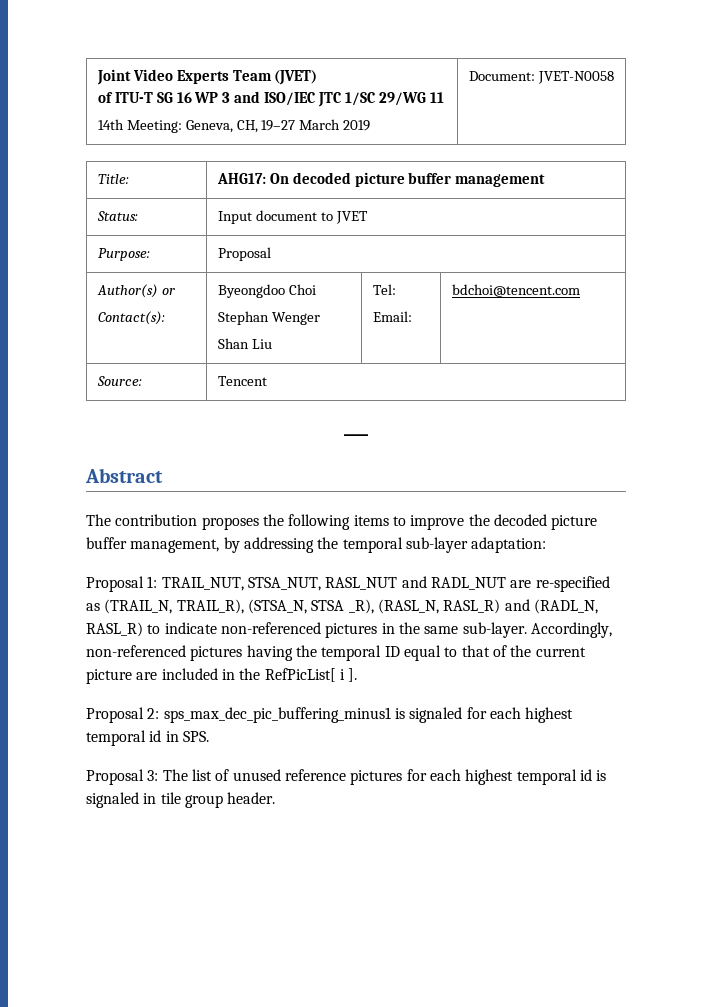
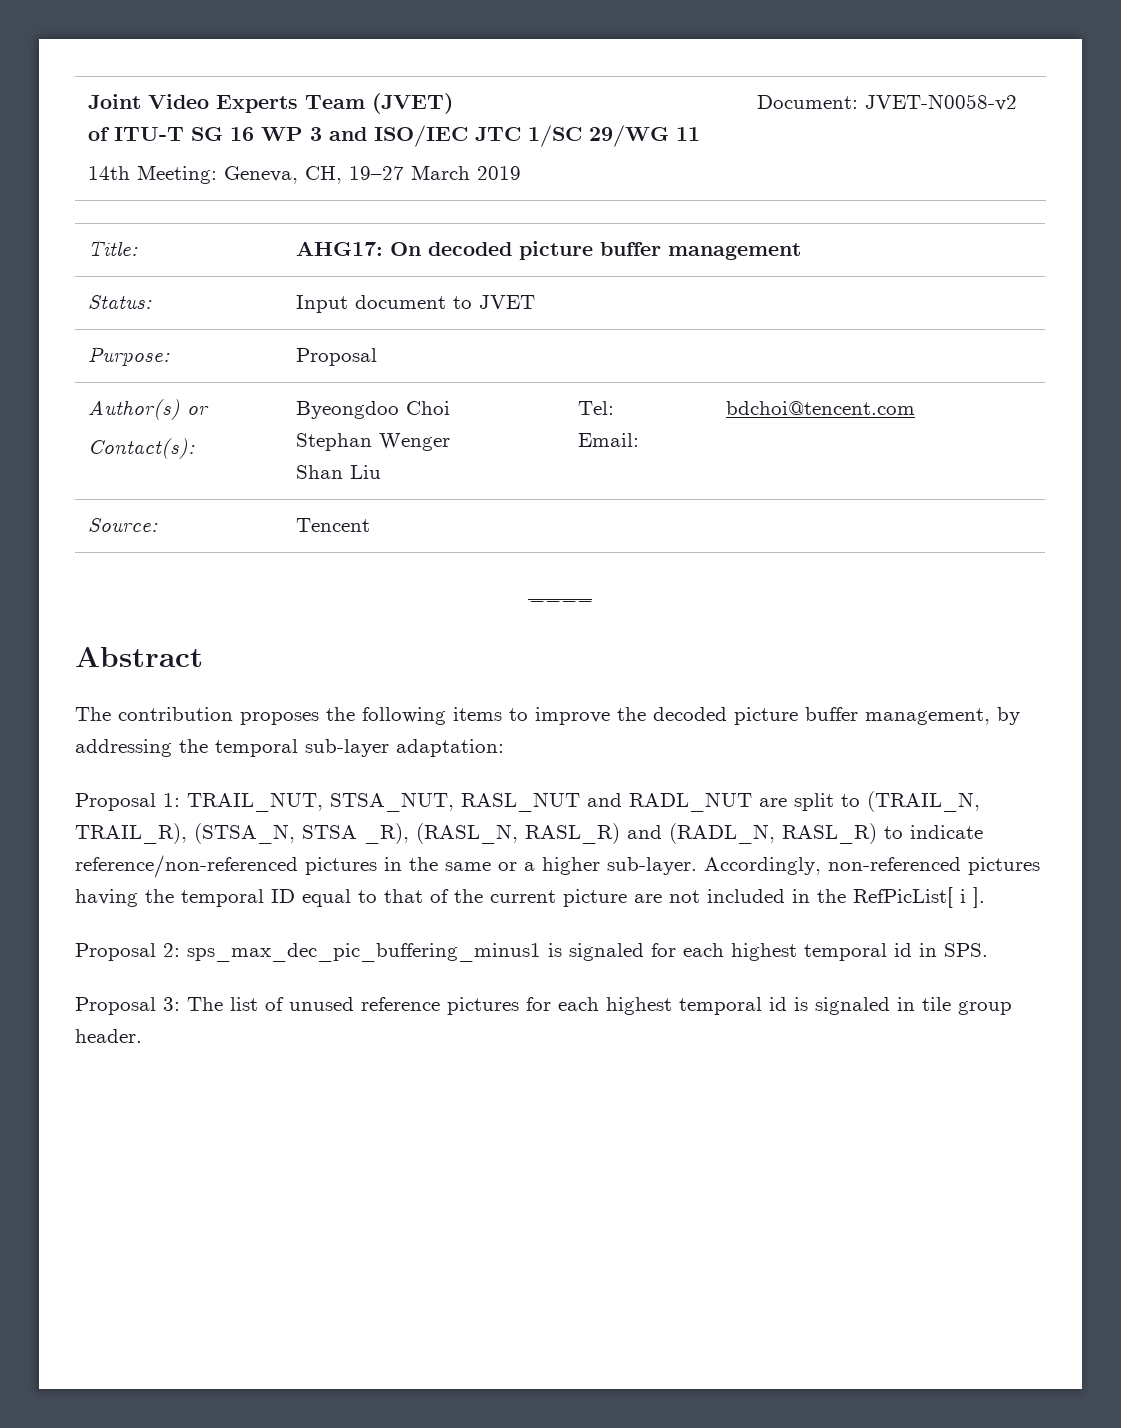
  Joint Video Experts Team (JVET)
  of ITU-T SG 16 WP 3 and ISO/IEC JTC 1/SC 29/WG 11
- 14th Meeting: Geneva, CH, 19–27 March 2019 | Document: JVET-N0058
+ 14th Meeting: Geneva, CH, 19–27 March 2019 | Document: JVET-N0058-v2
- Proposal 1: TRAIL_NUT, STSA_NUT, RASL_NUT and RADL_NUT are re-specified as (TRAIL_N, TRAIL_R), (STSA_N, STSA _R), (RASL_N, RASL_R) and (RADL_N, RASL_R) to indicate non-referenced pictures in the same sub-layer.
+ Proposal 1: TRAIL_NUT, STSA_NUT, RASL_NUT and RADL_NUT are split to (TRAIL_N, TRAIL_R), (STSA_N, STSA _R), (RASL_N, RASL_R) and (RADL_N, RASL_R) to indicate reference/non-referenced pictures in the same or a higher sub-layer.
- Accordingly, non-referenced pictures having the temporal ID equal to that of the current picture are included in the RefPicList[ i ].
+ Accordingly, non-referenced pictures having the temporal ID equal to that of the current picture are not included in the RefPicList[ i ].

